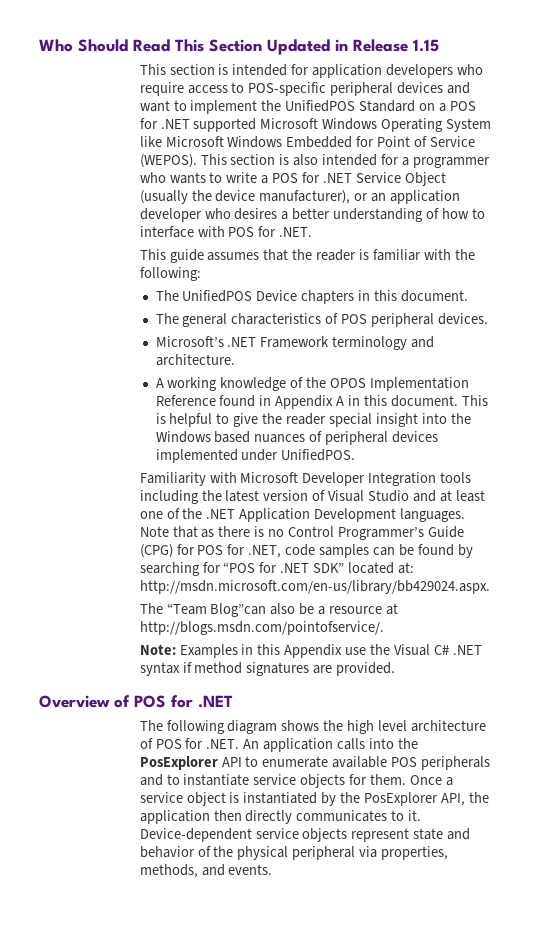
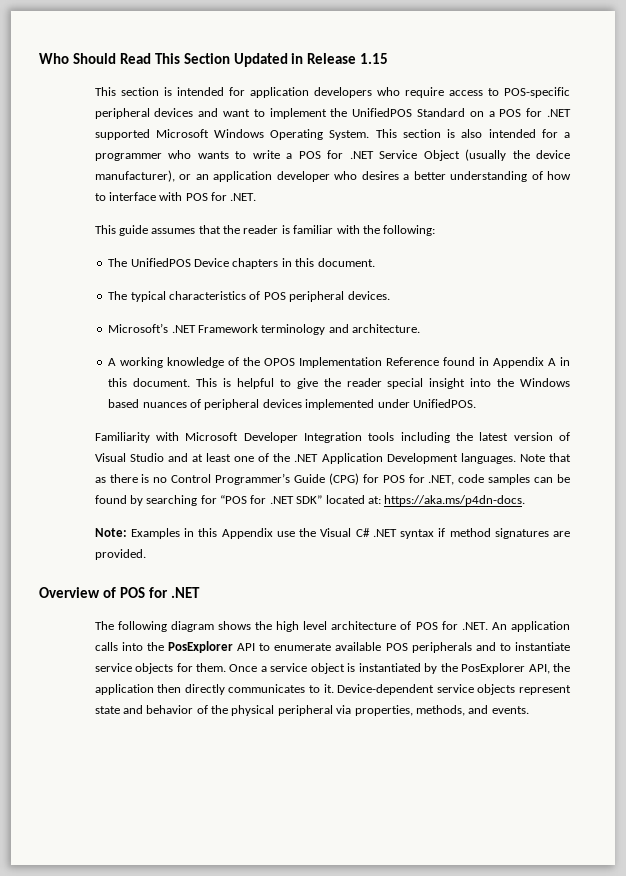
- This section is intended for application developers who require access to POS-specific peripheral devices and want to implement the UnifiedPOS Standard on a POS for .NET supported Microsoft Windows Operating System like Microsoft Windows Embedded for Point of Service (WEPOS).
+ This section is intended for application developers who require access to POS-specific peripheral devices and want to implement the UnifiedPOS Standard on a POS for .NET supported Microsoft Windows Operating System.
- The general characteristics of POS peripheral devices.
+ The typical characteristics of POS peripheral devices.
- Note that as there is no Control Programmer’s Guide (CPG) for POS for .NET, code samples can be found by searching for “POS for .NET SDK” located at: http://msdn.microsoft.com/en-us/library/bb429024.aspx.
- The “Team Blog”can also be a resource at http://blogs.msdn.com/pointofservice/.
+ Note that as there is no Control Programmer’s Guide (CPG) for POS for .NET, code samples can be found by searching for “POS for .NET SDK” located at: https://aka.ms/p4dn-docs.

